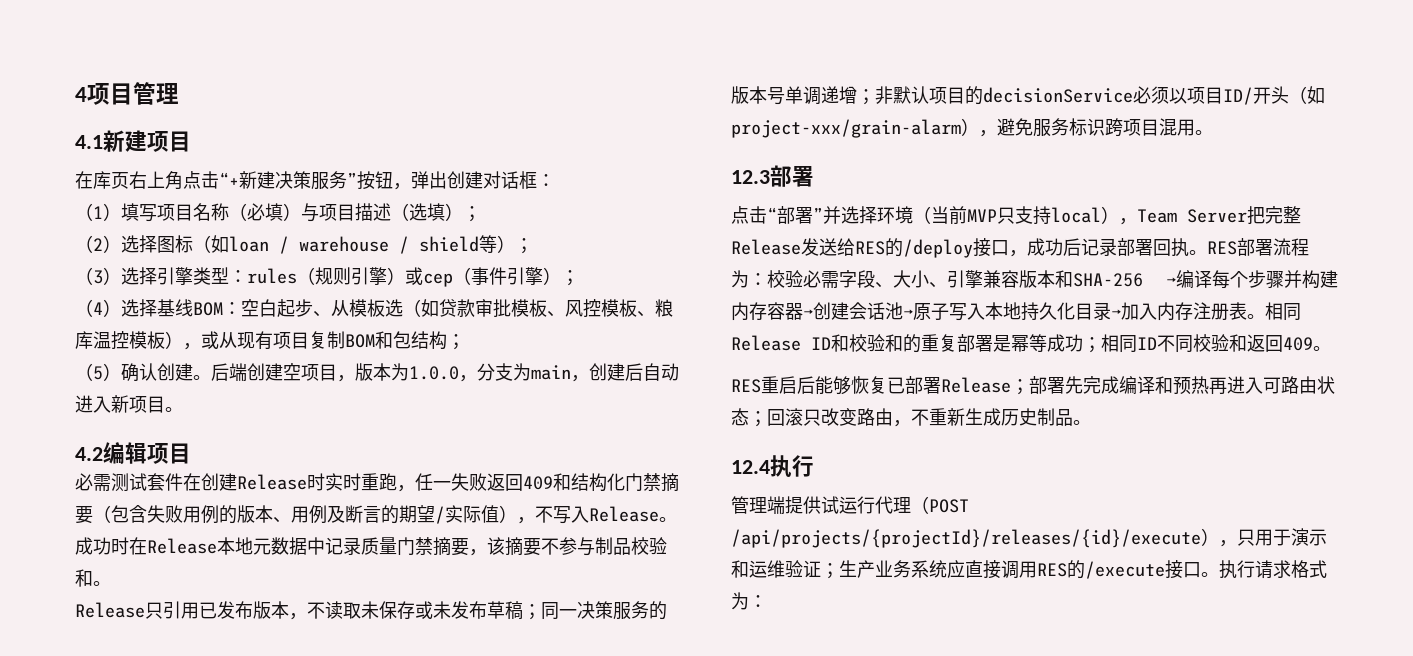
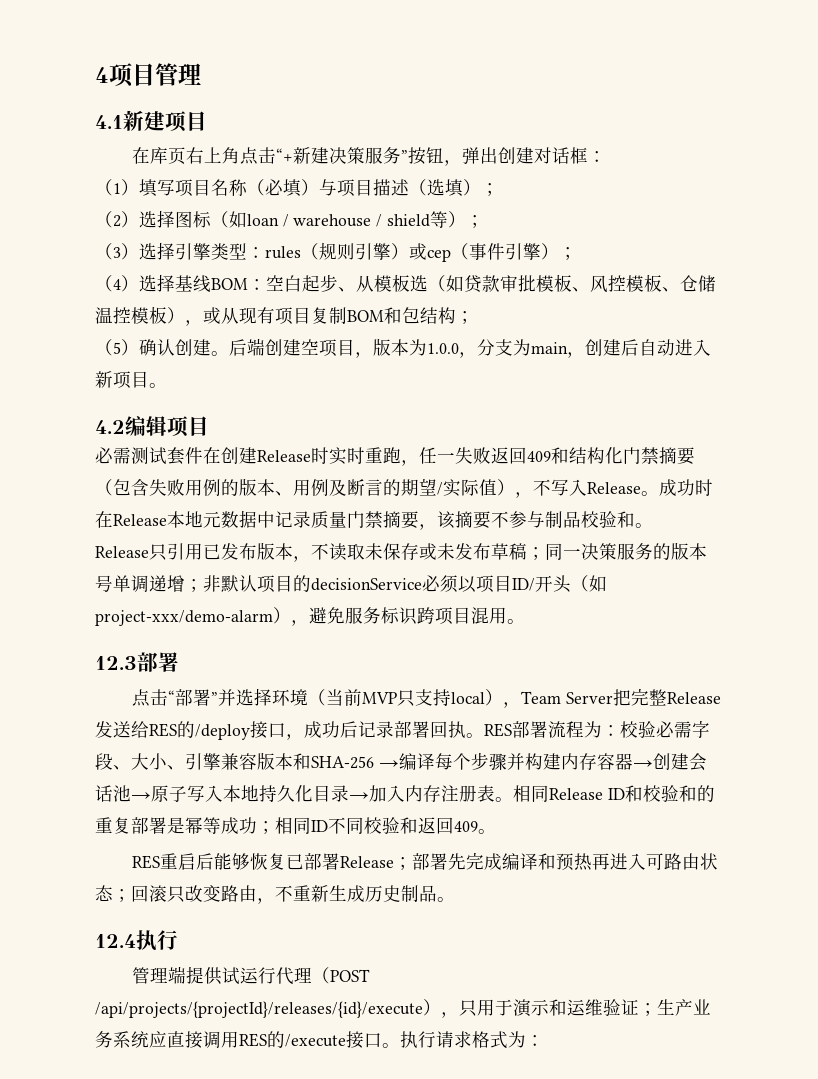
- （4）选择基线BOM：空白起步、从模板选（如贷款审批模板、风控模板、粮库温控模板），或从现有项目复制BOM和包结构；
+ （4）选择基线BOM：空白起步、从模板选（如贷款审批模板、风控模板、仓储温控模板），或从现有项目复制BOM和包结构；
- Release只引用已发布版本，不读取未保存或未发布草稿；同一决策服务的版本号单调递增；非默认项目的decisionService必须以项目ID/开头（如project-xxx/grain-alarm），避免服务标识跨项目混用。
+ Release只引用已发布版本，不读取未保存或未发布草稿；同一决策服务的版本号单调递增；非默认项目的decisionService必须以项目ID/开头（如project-xxx/demo-alarm），避免服务标识跨项目混用。

